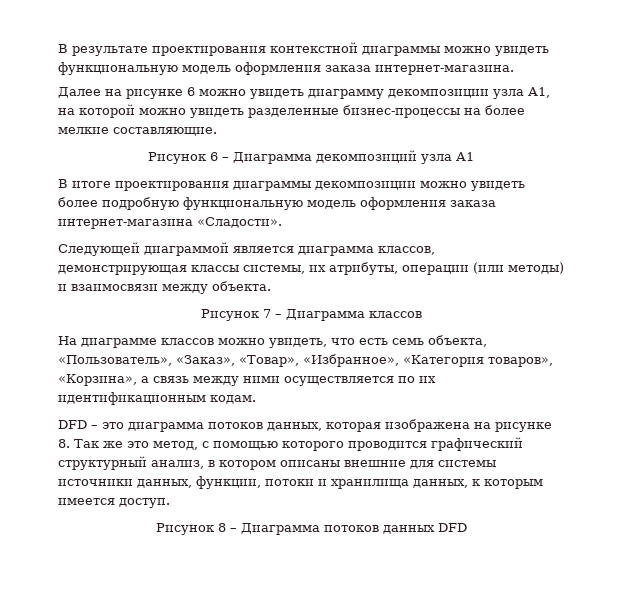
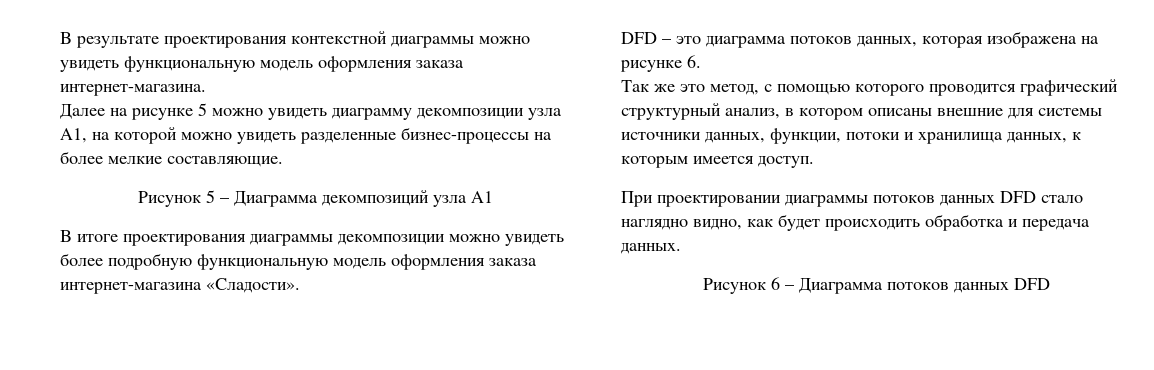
- Далее на рисунке 6 можно увидеть диаграмму декомпозиции узла А1, на которой можно увидеть разделенные бизнес-процессы на более мелкие составляющие.
+ Далее на рисунке 5 можно увидеть диаграмму декомпозиции узла А1, на которой можно увидеть разделенные бизнес-процессы на более мелкие составляющие.
- Рисунок 6 – Диаграмма декомпозиций узла А1
+ Рисунок 5 – Диаграмма декомпозиций узла А1
- Следующей диаграммой является диаграмма классов, демонстрирующая классы системы, их атрибуты, операции (или методы) и взаимосвязи между объекта.
- Рисунок 7 – Диаграмма классов
- На диаграмме классов можно увидеть, что есть семь объекта, «Пользователь», «Заказ», «Товар», «Избранное», «Категория товаров», «Корзина», а связь между ними осуществляется по их идентификационным кодам.
- DFD – это диаграмма потоков данных, которая изображена на рисунке 8. Так же это метод, с помощью которого проводится графический структурный анализ, в котором описаны внешние для системы источники данных, функции, потоки и хранилища данных, к которым имеется доступ.
+ DFD – это диаграмма потоков данных, которая изображена на рисунке 6.
+ Так же это метод, с помощью которого проводится графический структурный анализ, в котором описаны внешние для системы источники данных, функции, потоки и хранилища данных, к которым имеется доступ.
- Рисунок 8 – Диаграмма потоков данных DFD
+ При проектировании диаграммы потоков данных DFD стало наглядно видно, как будет происходить обработка и передача данных.
+ Рисунок 6 – Диаграмма потоков данных DFD

